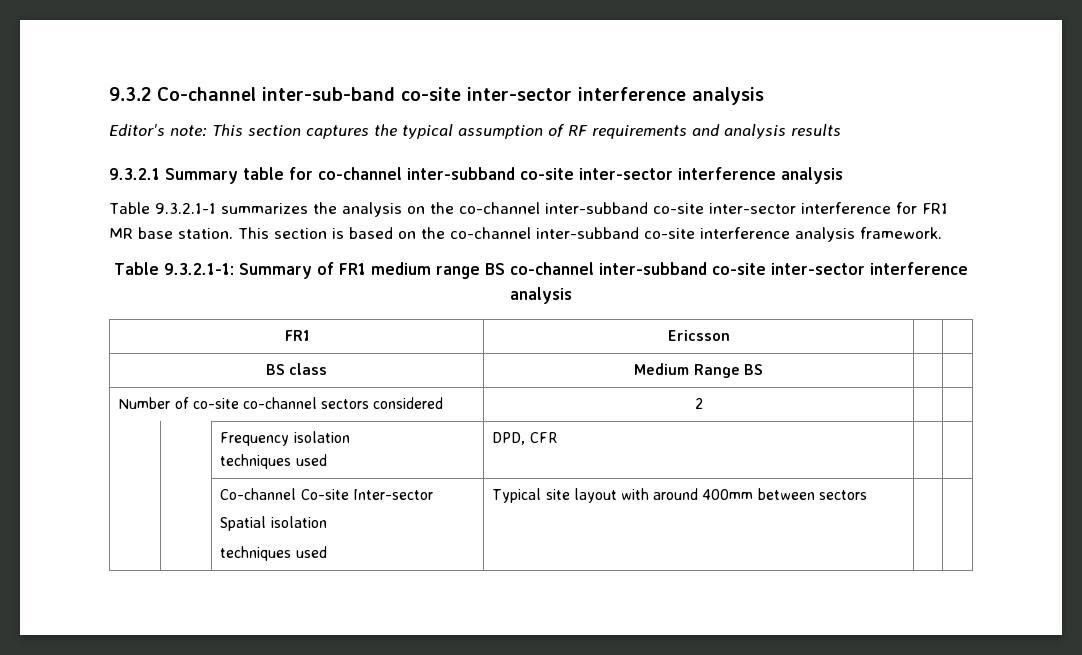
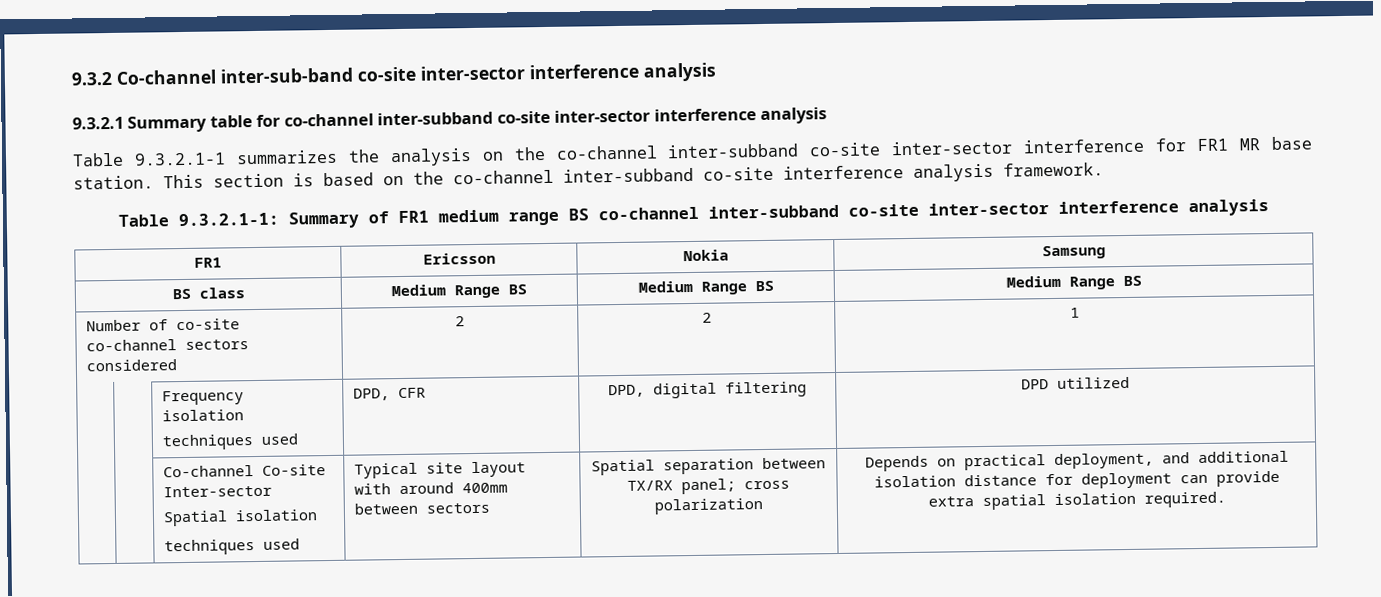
- Editor's note: This section captures the typical assumption of RF requirements and analysis results
- FR1 | Ericsson | |
+ FR1 | Ericsson | Nokia | Samsung
- BS class | Medium Range BS | |
+ BS class | Medium Range BS | Medium Range BS | Medium Range BS
- Number of co-site co-channel sectors considered | 2 | |
+ Number of co-site co-channel sectors considered | 2 | 2 | 1
  | | Frequency isolation
- techniques used | DPD, CFR | |
+ techniques used | DPD, CFR | DPD, digital filtering | DPD utilized
  | | Co-channel Co-site Inter-sector
  Spatial isolation
- techniques used | Typical site layout with around 400mm between sectors | |
+ techniques used | Typical site layout with around 400mm between sectors | Spatial separation between TX/RX panel; cross polarization | Depends on practical deployment, and additional isolation distance for deployment can provide extra spatial isolation required.

